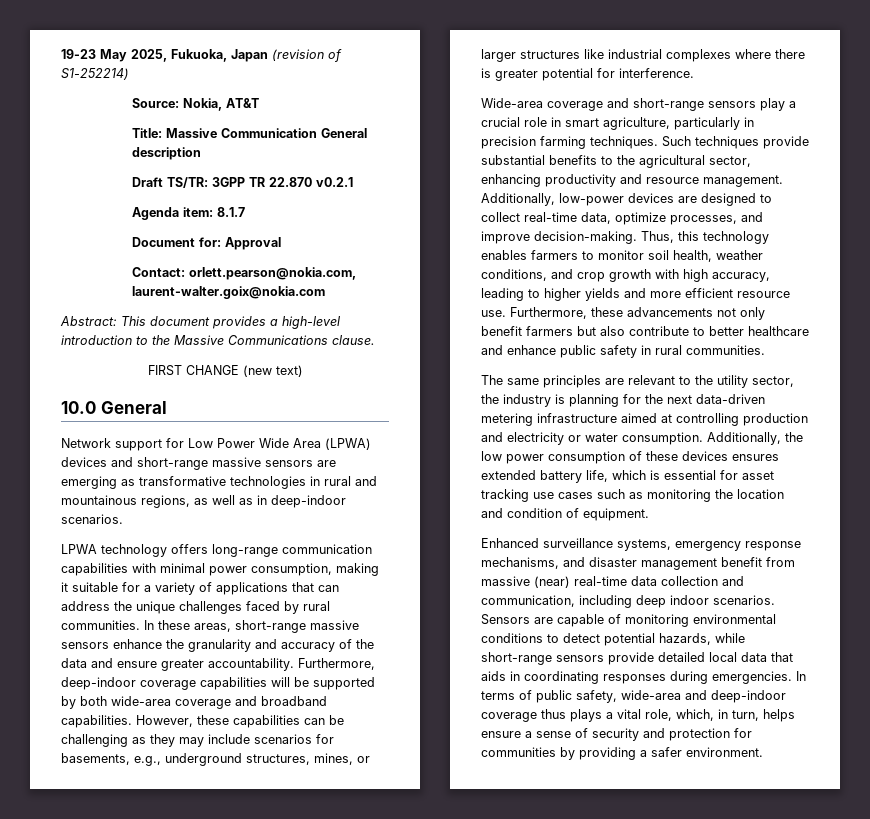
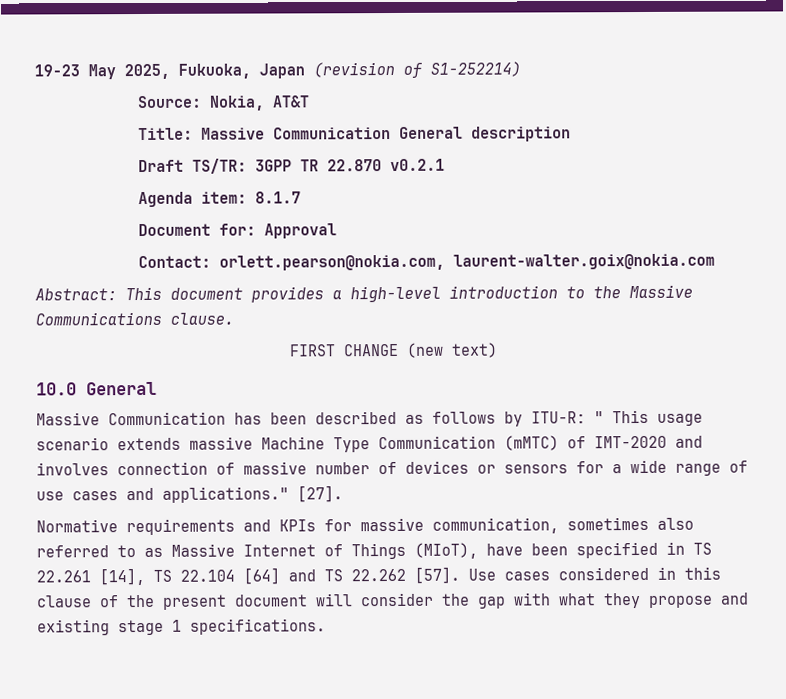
- Network support for Low Power Wide Area (LPWA) devices and short-range massive sensors are emerging as transformative technologies in rural and mountainous regions, as well as in deep-indoor scenarios.
- LPWA technology offers long-range communication capabilities with minimal power consumption, making it suitable for a variety of applications that can address the unique challenges faced by rural communities. In these areas, short-range massive sensors enhance the granularity and accuracy of the data and ensure greater accountability. Furthermore, deep-indoor coverage capabilities will be supported by both wide-area coverage and broadband capabilities. However, these capabilities can be challenging as they may include scenarios for basements, e.g., underground structures, mines, or larger structures like industrial complexes where there is greater potential for interference.
- Wide-area coverage and short-range sensors play a crucial role in smart agriculture, particularly in precision farming techniques. Such techniques provide substantial benefits to the agricultural sector, enhancing productivity and resource management. Additionally, low-power devices are designed to collect real-time data, optimize processes, and improve decision-making. Thus, this technology enables farmers to monitor soil health, weather conditions, and crop growth with high accuracy, leading to higher yields and more efficient resource use. Furthermore, these advancements not only benefit farmers but also contribute to better healthcare and enhance public safety in rural communities.
- The same principles are relevant to the utility sector, the industry is planning for the next data-driven metering infrastructure aimed at controlling production and electricity or water consumption. Additionally, the low power consumption of these devices ensures extended battery life, which is essential for asset tracking use cases such as monitoring the location and condition of equipment.
- Enhanced surveillance systems, emergency response mechanisms, and disaster management benefit from massive (near) real-time data collection and communication, including deep indoor scenarios. Sensors are capable of monitoring environmental conditions to detect potential hazards, while short-range sensors provide detailed local data that aids in coordinating responses during emergencies. In terms of public safety, wide-area and deep-indoor coverage thus plays a vital role, which, in turn, helps ensure a sense of security and protection for communities by providing a safer environment.
+ Massive Communication has been described as follows by ITU-R: " This usage scenario extends massive Machine Type Communication (mMTC) of IMT-2020 and involves connection of massive number of devices or sensors for a wide range of use cases and applications." [27].
+ Normative requirements and KPIs for massive communication, sometimes also referred to as Massive Internet of Things (MIoT), have been specified in TS 22.261 [14], TS 22.104 [64] and TS 22.262 [57]. Use cases considered in this clause of the present document will consider the gap with what they propose and existing stage 1 specifications.

